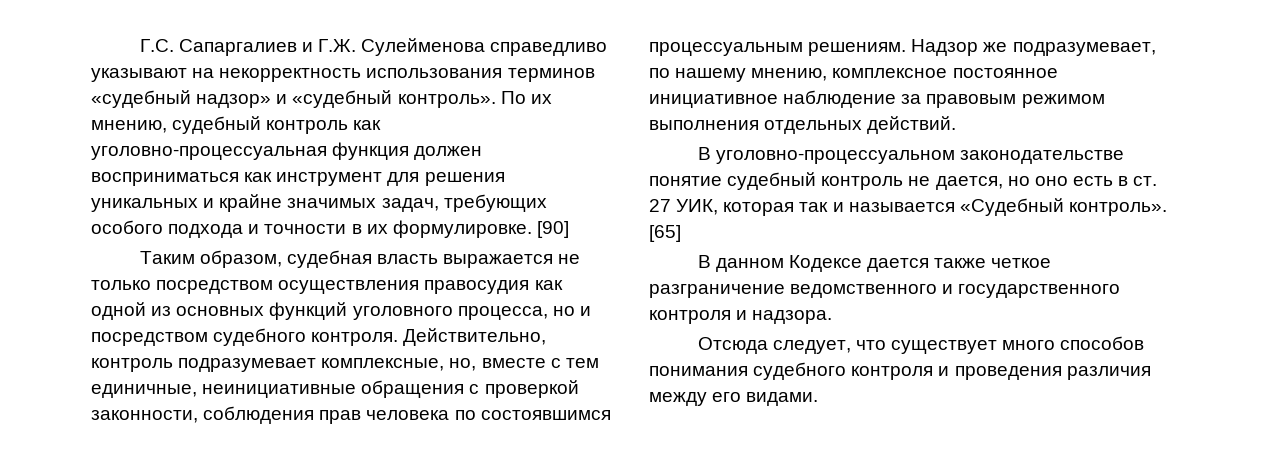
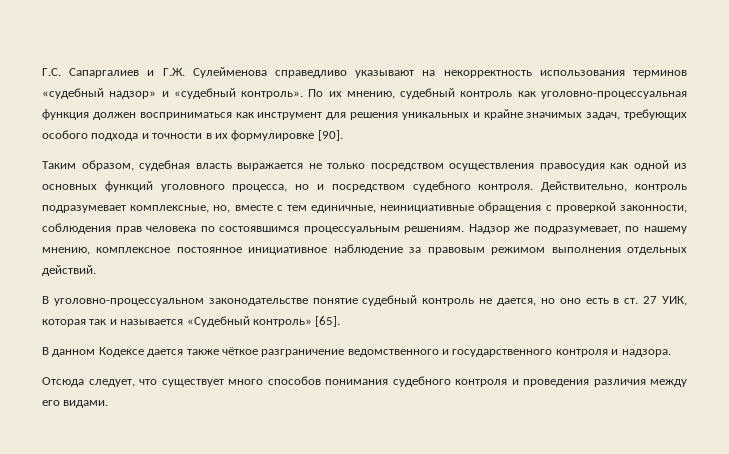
- По их мнению, судебный контроль как уголовно-процессуальная функция должен восприниматься как инструмент для решения уникальных и крайне значимых задач, требующих особого подхода и точности в их формулировке. [90]
+ По их мнению, судебный контроль как уголовно-процессуальная функция должен восприниматься как инструмент для решения уникальных и крайне значимых задач, требующих особого подхода и точности в их формулировке [90].
- В уголовно-процессуальном законодательстве понятие судебный контроль не дается, но оно есть в ст. 27 УИК, которая так и называется «Судебный контроль». [65]
+ В уголовно-процессуальном законодательстве понятие судебный контроль не дается, но оно есть в ст. 27 УИК, которая так и называется «Судебный контроль» [65].
- В данном Кодексе дается также четкое разграничение ведомственного и государственного контроля и надзора.
+ В данном Кодексе дается также чёткое разграничение ведомственного и государственного контроля и надзора.

